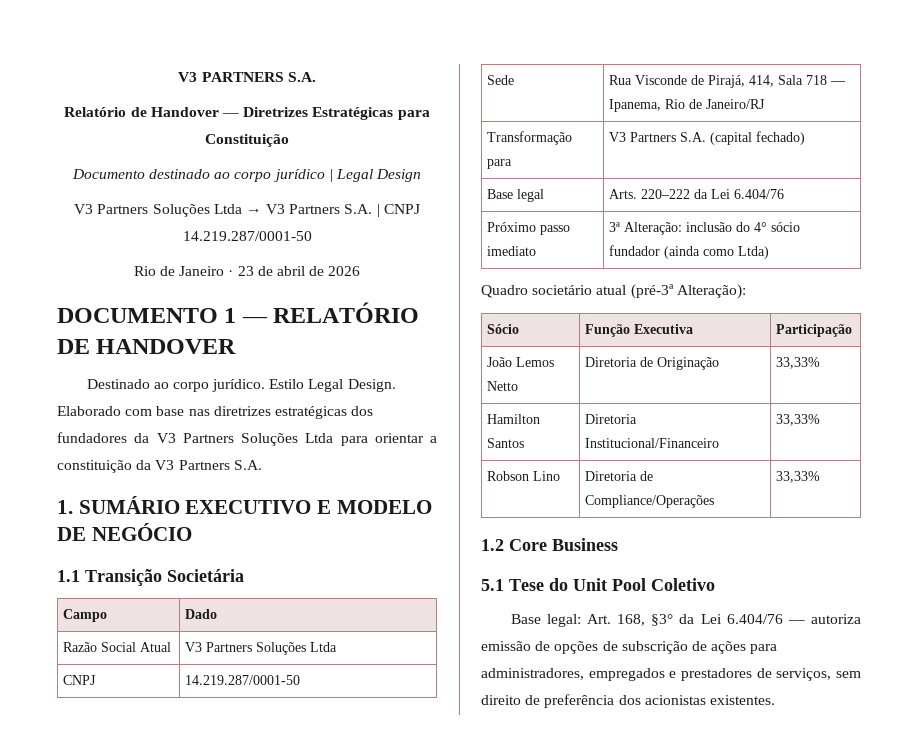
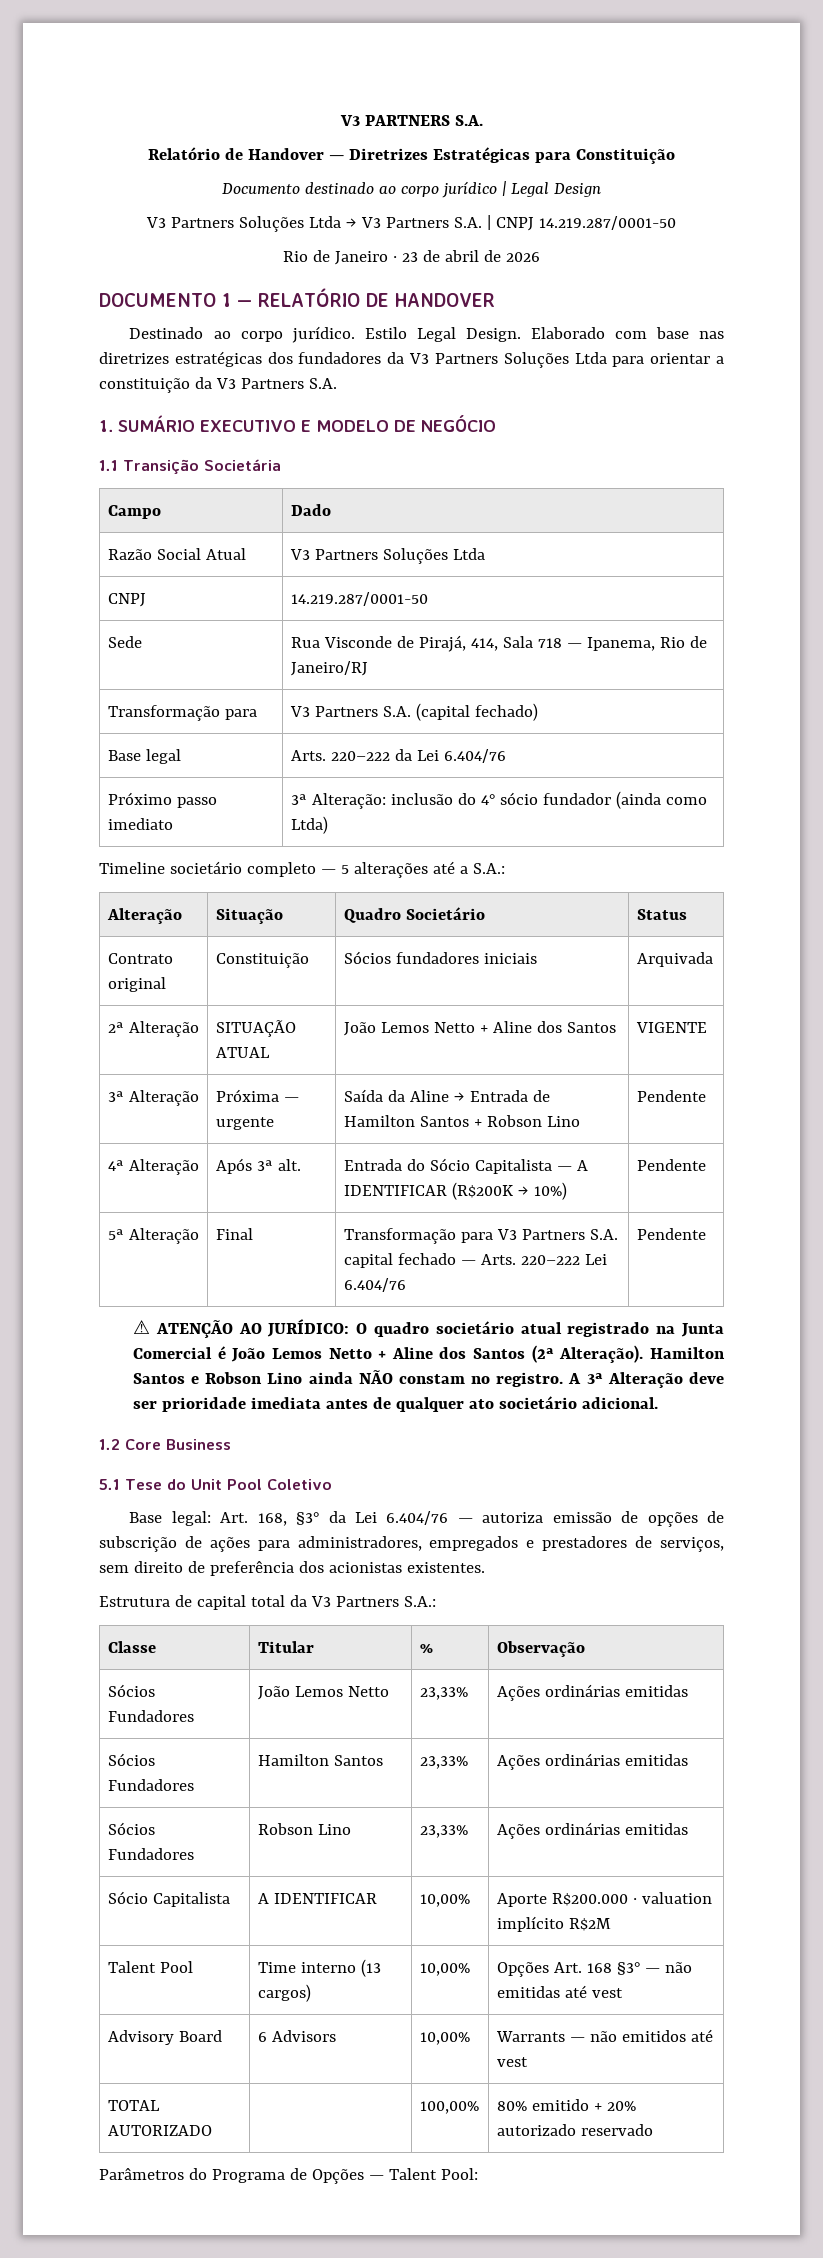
- Quadro societário atual (pré-3ª Alteração):
- Sócio | Função Executiva | Participação
- João Lemos Netto | Diretoria de Originação | 33,33%
- Hamilton Santos | Diretoria Institucional/Financeiro | 33,33%
- Robson Lino | Diretoria de Compliance/Operações | 33,33%
+ Timeline societário completo — 5 alterações até a S.A.:
+ Alteração | Situação | Quadro Societário | Status
+ Contrato original | Constituição | Sócios fundadores iniciais | Arquivada
+ 2ª Alteração | SITUAÇÃO ATUAL | João Lemos Netto + Aline dos Santos | VIGENTE
+ 3ª Alteração | Próxima — urgente | Saída da Aline → Entrada de Hamilton Santos + Robson Lino | Pendente
+ 4ª Alteração | Após 3ª alt. | Entrada do Sócio Capitalista — A IDENTIFICAR (R$200K → 10%) | Pendente
+ 5ª Alteração | Final | Transformação para V3 Partners S.A. capital fechado — Arts. 220–222 Lei 6.404/76 | Pendente
+ ⚠ ATENÇÃO AO JURÍDICO: O quadro societário atual registrado na Junta Comercial é João Lemos Netto + Aline dos Santos (2ª Alteração). Hamilton Santos e Robson Lino ainda NÃO constam no registro. A 3ª Alteração deve ser prioridade imediata antes de qualquer ato societário adicional.
+ Estrutura de capital total da V3 Partners S.A.:
+ Classe | Titular | % | Observação
+ Sócios Fundadores | João Lemos Netto | 23,33% | Ações ordinárias emitidas
+ Sócios Fundadores | Hamilton Santos | 23,33% | Ações ordinárias emitidas
+ Sócios Fundadores | Robson Lino | 23,33% | Ações ordinárias emitidas
+ Sócio Capitalista | A IDENTIFICAR | 10,00% | Aporte R$200.000 · valuation implícito R$2M
+ Talent Pool | Time interno (13 cargos) | 10,00% | Opções Art. 168 §3° — não emitidas até vest
+ Advisory Board | 6 Advisors | 10,00% | Warrants — não emitidos até vest
+ TOTAL AUTORIZADO | | 100,00% | 80% emitido + 20% autorizado reservado
+ Parâmetros do Programa de Opções — Talent Pool:

